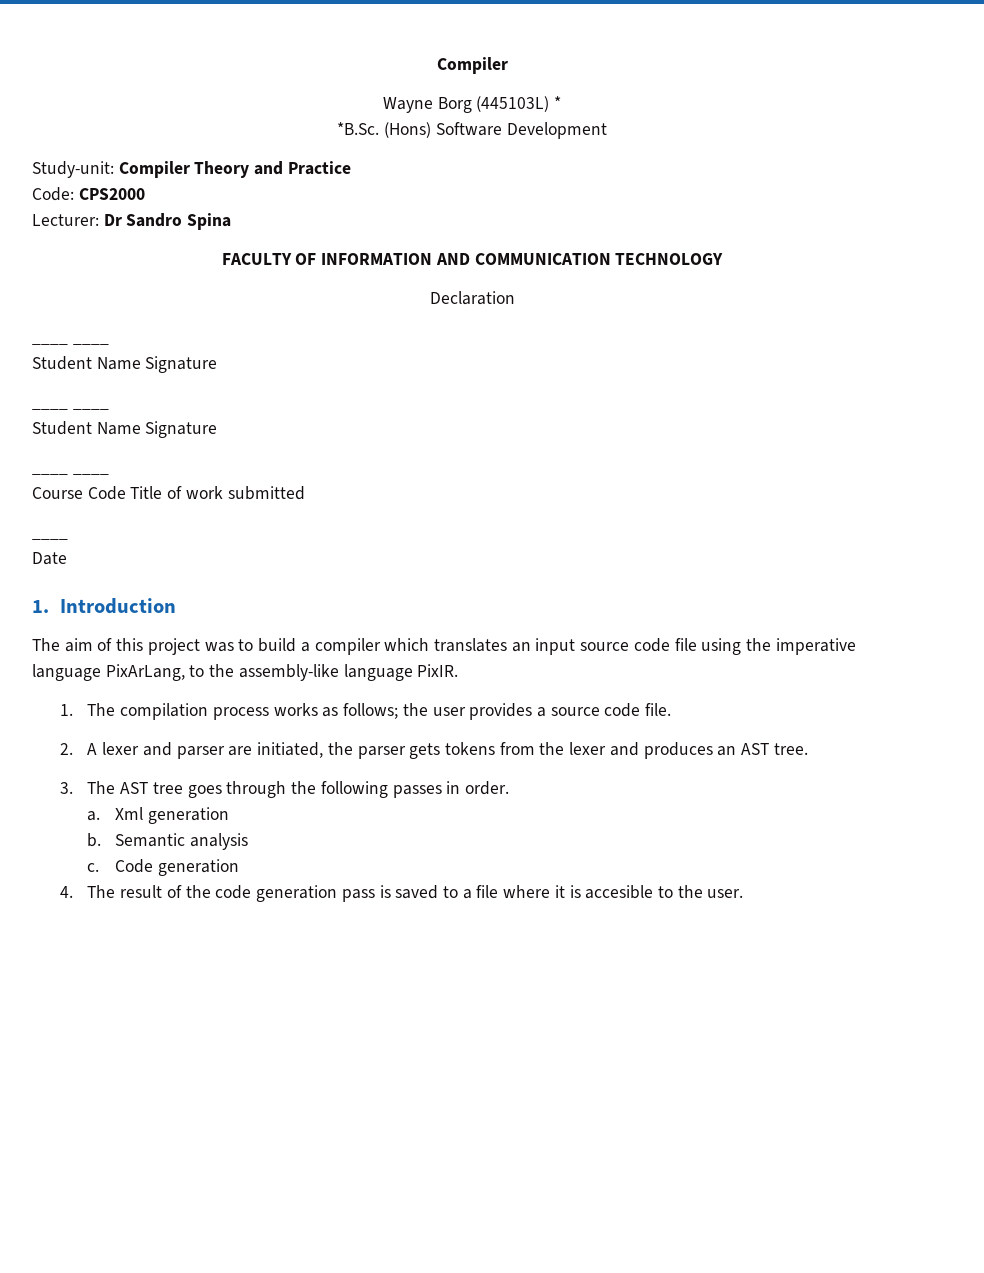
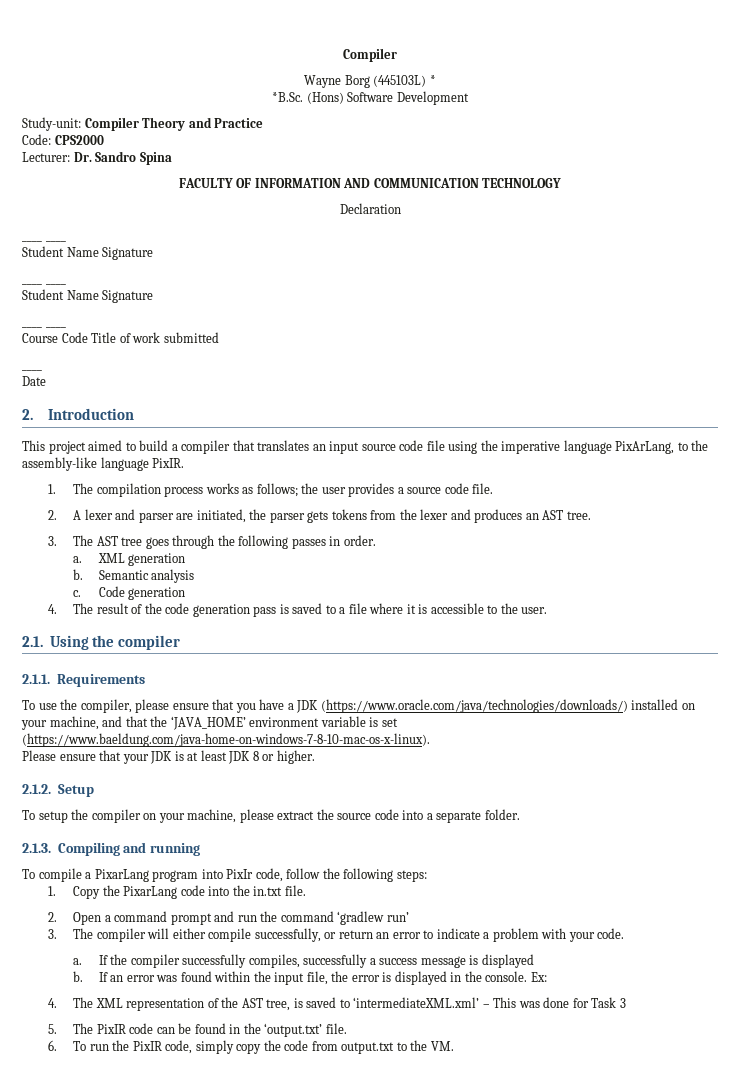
- Lecturer: Dr Sandro Spina
+ Lecturer: Dr. Sandro Spina
- 1. Introduction
+ 2. Introduction
- The aim of this project was to build a compiler which translates an input source code file using the imperative language PixArLang, to the assembly-like language PixIR.
+ This project aimed to build a compiler that translates an input source code file using the imperative language PixArLang, to the assembly-like language PixIR.
- Xml generation
+ XML generation
- 4. The result of the code generation pass is saved to a file where it is accesible to the user.
+ 4. The result of the code generation pass is saved to a file where it is accessible to the user.
+ 2.1. Using the compiler
+ 2.1.1. Requirements
+ To use the compiler, please ensure that you have a JDK (https://www.oracle.com/java/technologies/downloads/) installed on your machine, and that the ‘JAVA_HOME’ environment variable is set (https://www.baeldung.com/java-home-on-windows-7-8-10-mac-os-x-linux).
+ Please ensure that your JDK is at least JDK 8 or higher.
+ 2.1.2. Setup
+ To setup the compiler on your machine, please extract the source code into a separate folder.
+ 2.1.3. Compiling and running
+ To compile a PixarLang program into PixIr code, follow the following steps:
+ 1. Copy the PixarLang code into the in.txt file.
+ 2. Open a command prompt and run the command ‘gradlew run’
+ 3. The compiler will either compile successfully, or return an error to indicate a problem with your code.
+ a. If the compiler successfully compiles, successfully a success message is displayed
+ b. If an error was found within the input file, the error is displayed in the console. Ex:
+ 4. The XML representation of the AST tree, is saved to ‘intermediateXML.xml’ – This was done for Task 3
+ 5. The PixIR code can be found in the ‘output.txt’ file.
+ 6. To run the PixIR code, simply copy the code from output.txt to the VM.

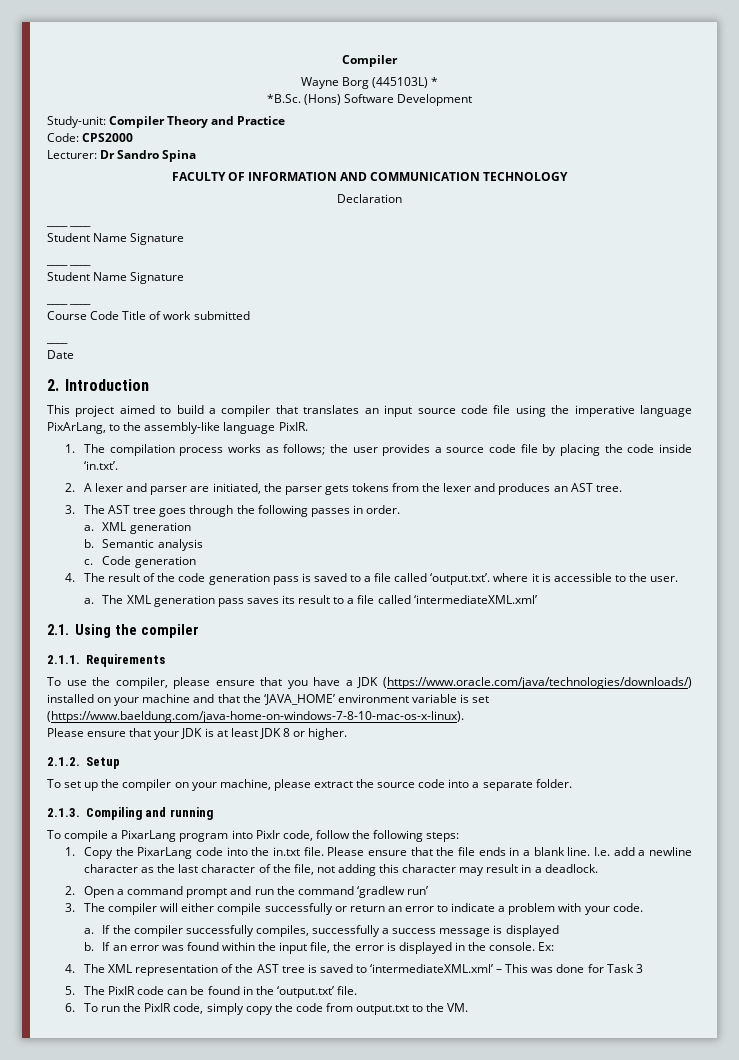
- Lecturer: Dr. Sandro Spina
+ Lecturer: Dr Sandro Spina
- 1. The compilation process works as follows; the user provides a source code file.
+ 1. The compilation process works as follows; the user provides a source code file by placing the code inside ‘in.txt’.
- 4. The result of the code generation pass is saved to a file where it is accessible to the user.
+ 4. The result of the code generation pass is saved to a file called ‘output.txt’. where it is accessible to the user.
+ a. The XML generation pass saves its result to a file called ‘intermediateXML.xml’
- To use the compiler, please ensure that you have a JDK (https://www.oracle.com/java/technologies/downloads/) installed on your machine, and that the ‘JAVA_HOME’ environment variable is set (https://www.baeldung.com/java-home-on-windows-7-8-10-mac-os-x-linux).
+ To use the compiler, please ensure that you have a JDK (https://www.oracle.com/java/technologies/downloads/) installed on your machine and that the ‘JAVA_HOME’ environment variable is set (https://www.baeldung.com/java-home-on-windows-7-8-10-mac-os-x-linux).
- To setup the compiler on your machine, please extract the source code into a separate folder.
+ To set up the compiler on your machine, please extract the source code into a separate folder.
+ Please ensure that the file ends in a blank line. I.e. add a newline character as the last character of the file, not adding this character may result in a deadlock.
- 3. The compiler will either compile successfully, or return an error to indicate a problem with your code.
+ 3. The compiler will either compile successfully or return an error to indicate a problem with your code.
- 4. The XML representation of the AST tree, is saved to ‘intermediateXML.xml’ – This was done for Task 3
+ 4. The XML representation of the AST tree is saved to ‘intermediateXML.xml’ – This was done for Task 3

